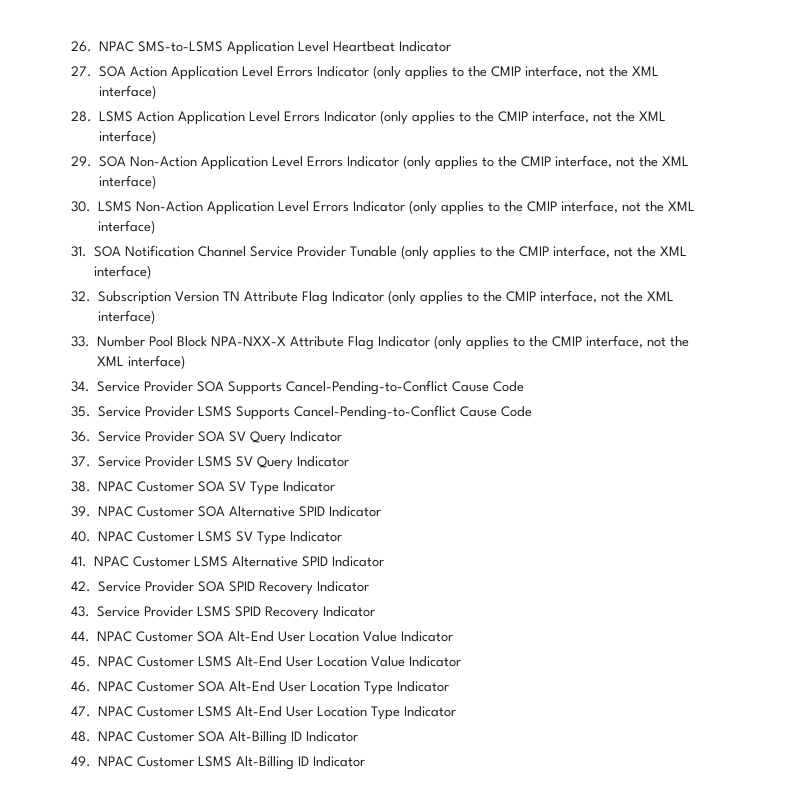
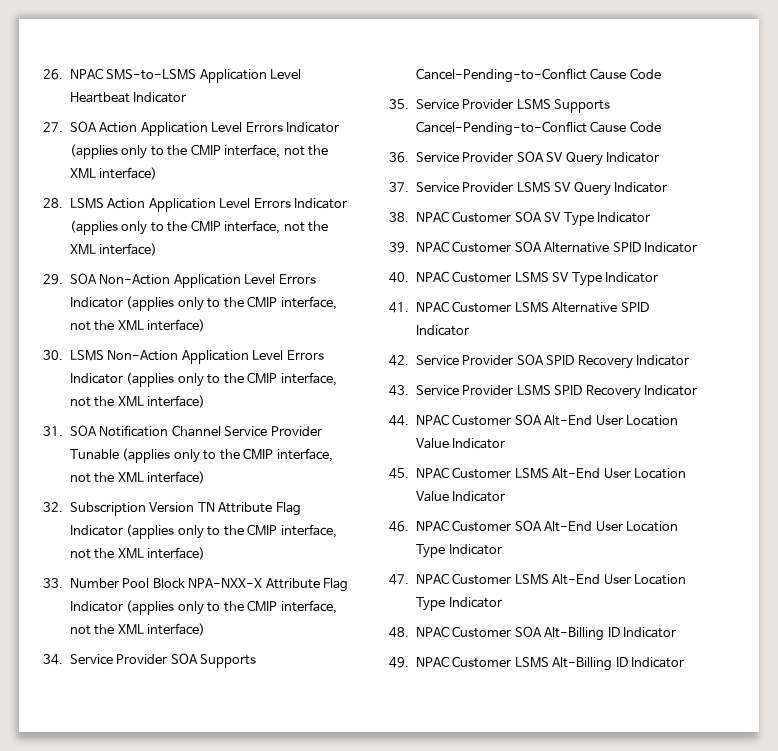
- 27. SOA Action Application Level Errors Indicator (only applies to the CMIP interface, not the XML interface)
+ 27. SOA Action Application Level Errors Indicator (applies only to the CMIP interface, not the XML interface)
- 28. LSMS Action Application Level Errors Indicator (only applies to the CMIP interface, not the XML interface)
+ 28. LSMS Action Application Level Errors Indicator (applies only to the CMIP interface, not the XML interface)
- 29. SOA Non-Action Application Level Errors Indicator (only applies to the CMIP interface, not the XML interface)
+ 29. SOA Non-Action Application Level Errors Indicator (applies only to the CMIP interface, not the XML interface)
- 30. LSMS Non-Action Application Level Errors Indicator (only applies to the CMIP interface, not the XML interface)
+ 30. LSMS Non-Action Application Level Errors Indicator (applies only to the CMIP interface, not the XML interface)
- 31. SOA Notification Channel Service Provider Tunable (only applies to the CMIP interface, not the XML interface)
+ 31. SOA Notification Channel Service Provider Tunable (applies only to the CMIP interface, not the XML interface)
- 32. Subscription Version TN Attribute Flag Indicator (only applies to the CMIP interface, not the XML interface)
+ 32. Subscription Version TN Attribute Flag Indicator (applies only to the CMIP interface, not the XML interface)
- 33. Number Pool Block NPA-NXX-X Attribute Flag Indicator (only applies to the CMIP interface, not the XML interface)
+ 33. Number Pool Block NPA-NXX-X Attribute Flag Indicator (applies only to the CMIP interface, not the XML interface)

